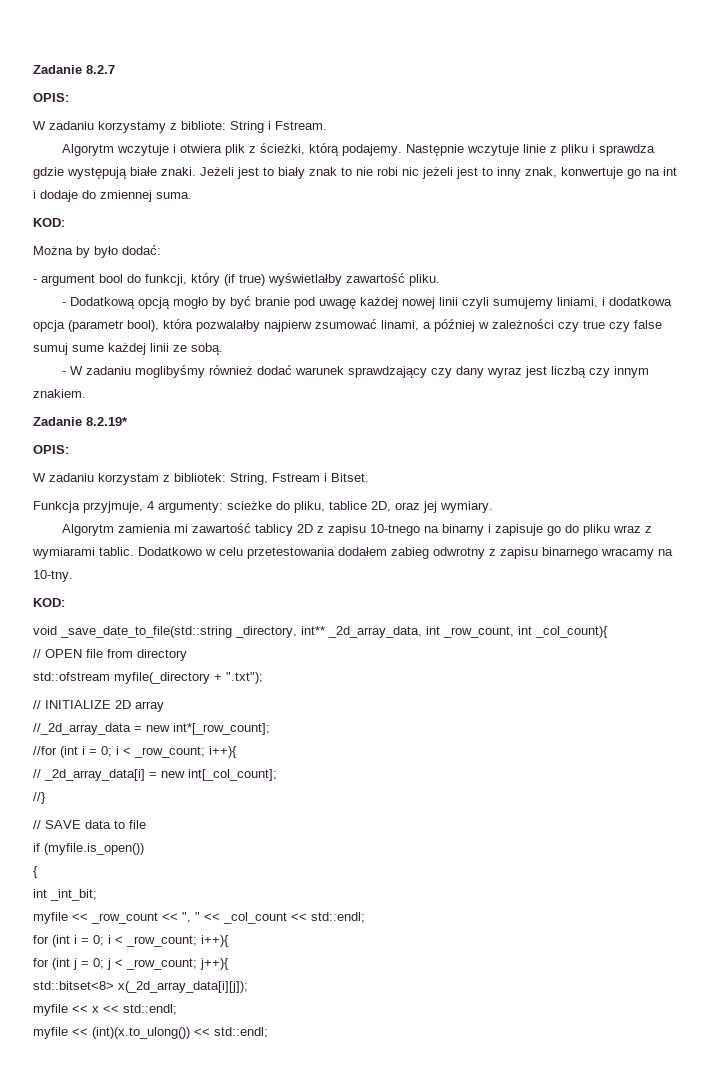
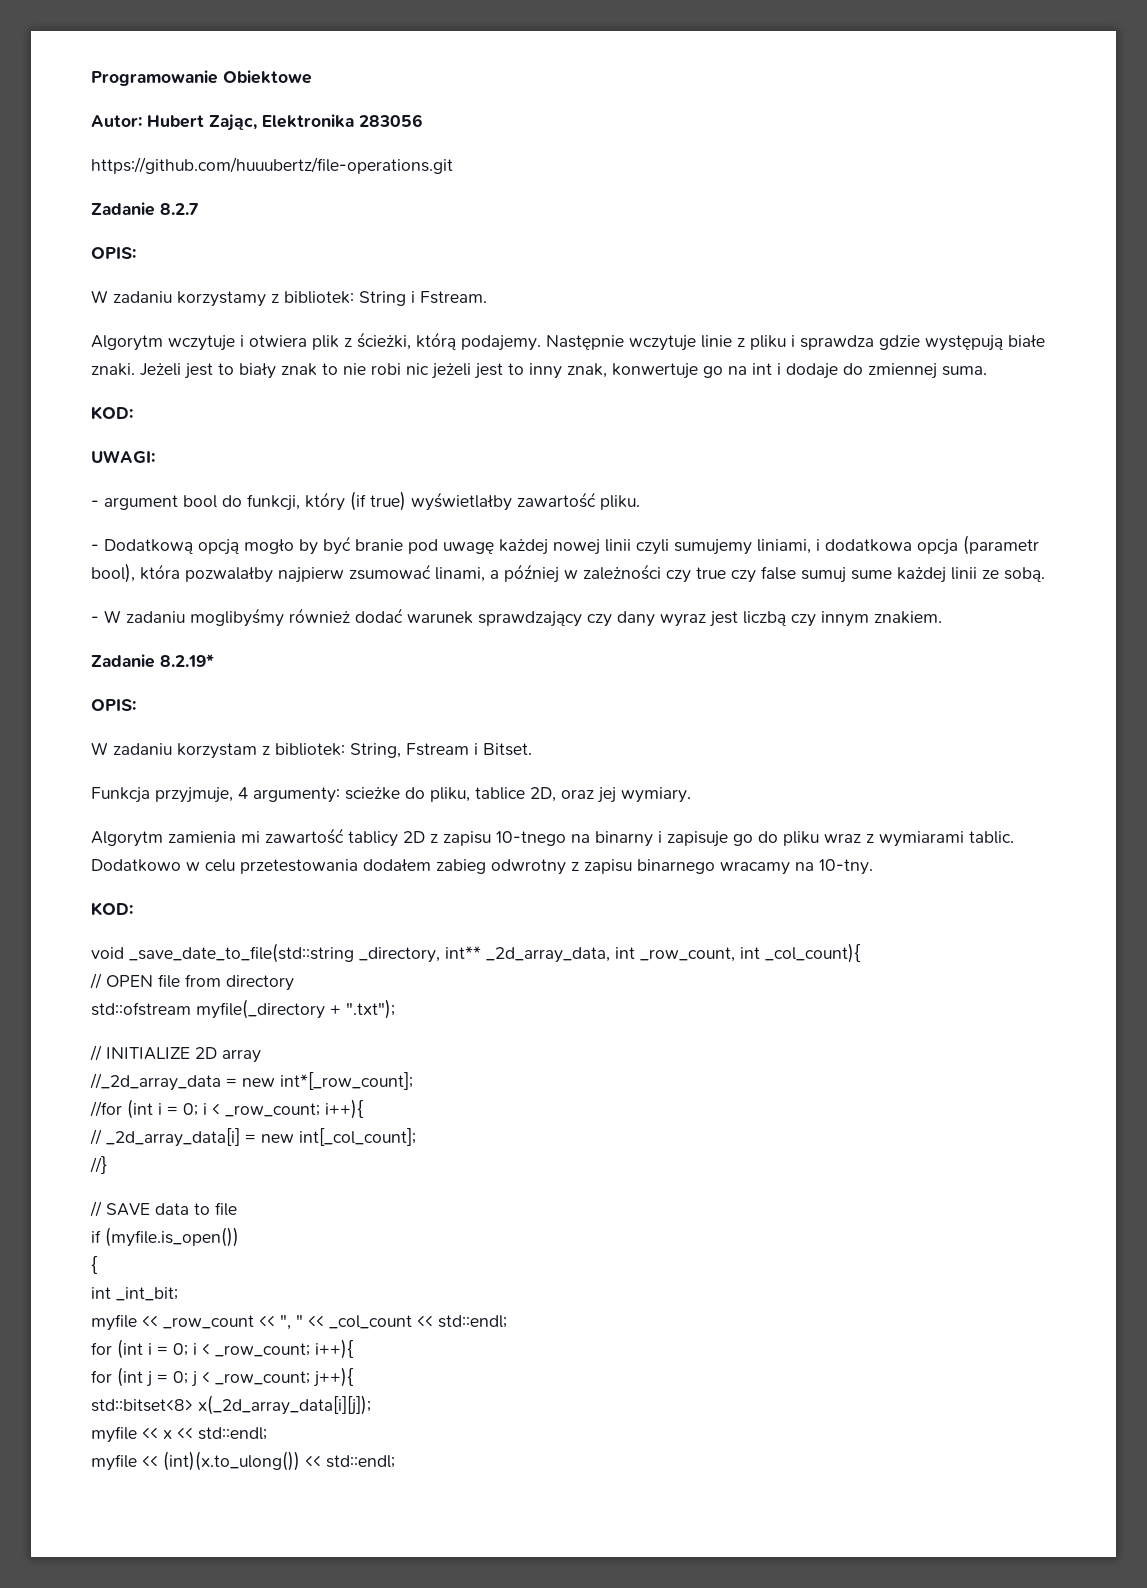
+ Programowanie Obiektowe
+ Autor: Hubert Zając, Elektronika 283056
+ https://github.com/huuubertz/file-operations.git
- W zadaniu korzystamy z bibliote: String i Fstream.
+ W zadaniu korzystamy z bibliotek: String i Fstream.
- Można by było dodać:
+ UWAGI:

